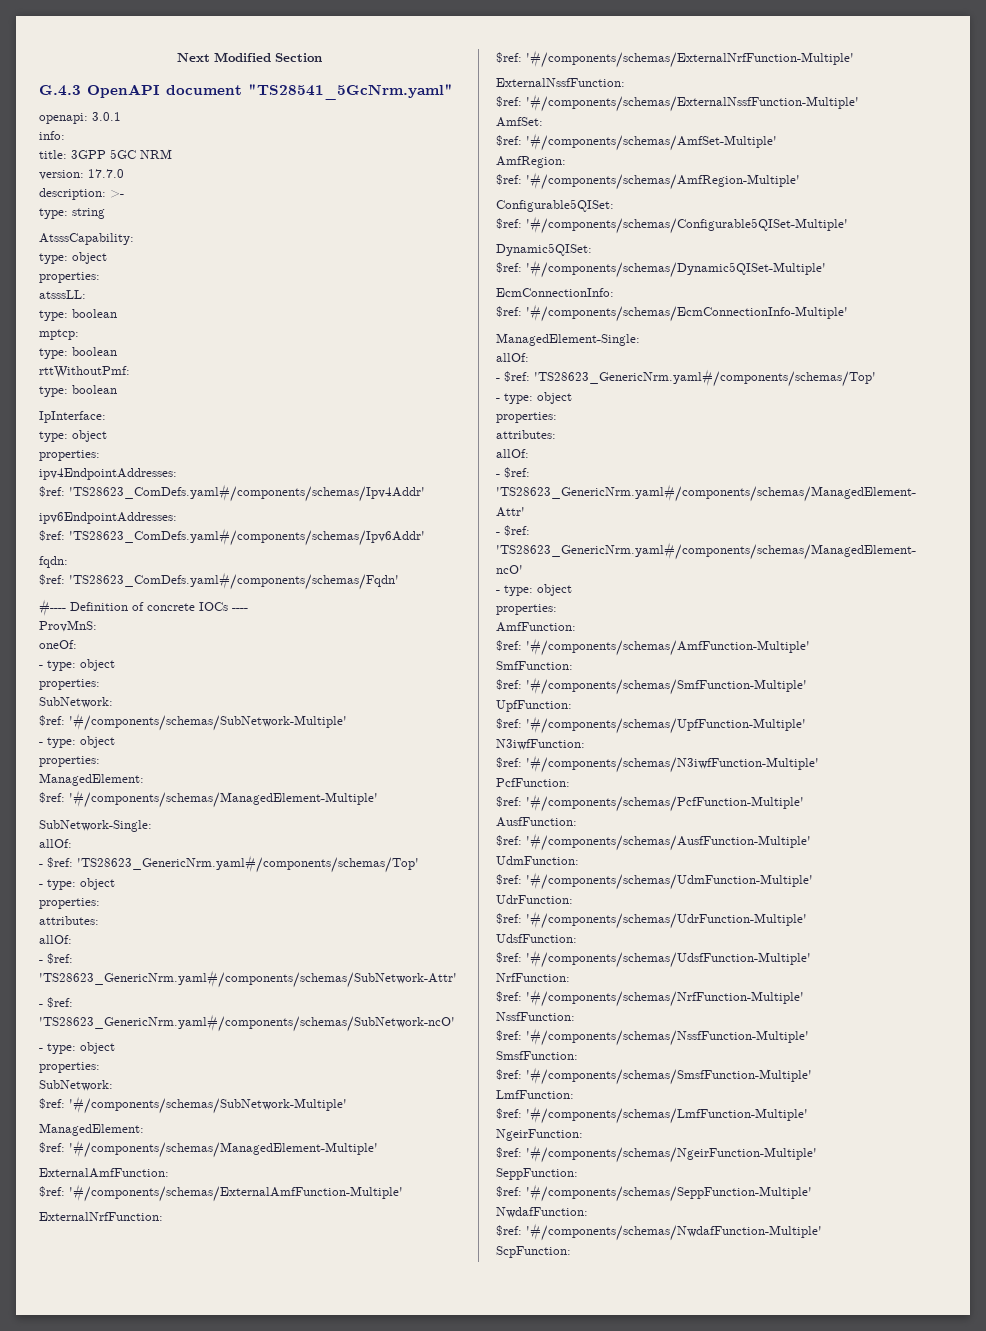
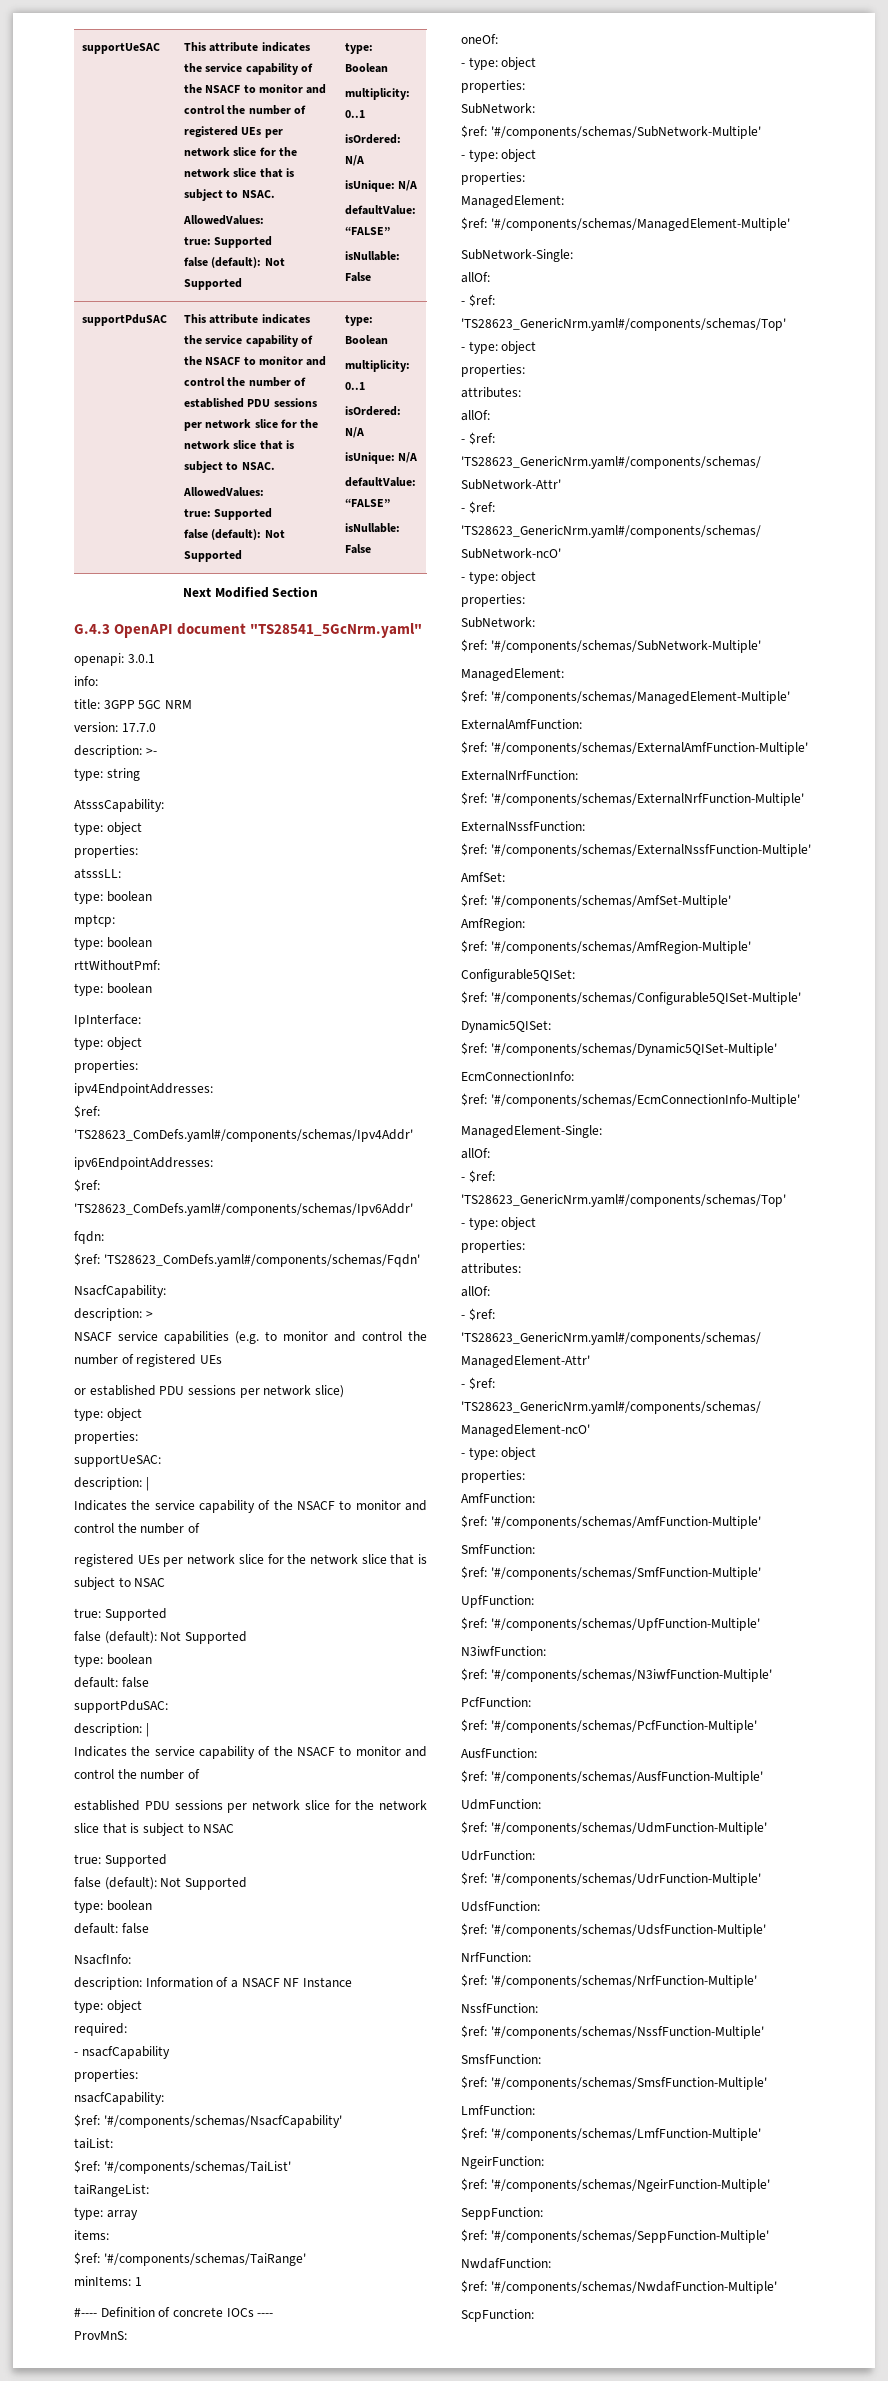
+ supportUeSAC | This attribute indicates the service capability of the NSACF to monitor and control the number of registered UEs per network slice for the network slice that is subject to NSAC.
+ AllowedValues:
+ true: Supported
+ false (default): Not Supported | type: Boolean
+ multiplicity: 0..1
+ isOrdered: N/A
+ isUnique: N/A
+ defaultValue: “FALSE”
+ isNullable: False
+ supportPduSAC | This attribute indicates the service capability of the NSACF to monitor and control the number of established PDU sessions per network slice for the network slice that is subject to NSAC.
+ AllowedValues:
+ true: Supported
+ false (default): Not Supported | type: Boolean
+ multiplicity: 0..1
+ isOrdered: N/A
+ isUnique: N/A
+ defaultValue: “FALSE”
+ isNullable: False
+ NsacfCapability:
+ description: >
+ NSACF service capabilities (e.g. to monitor and control the number of registered UEs
+ or established PDU sessions per network slice)
+ type: object
+ properties:
+ supportUeSAC:
+ description: |
+ Indicates the service capability of the NSACF to monitor and control the number of
+ registered UEs per network slice for the network slice that is subject to NSAC
+ true: Supported
+ false (default): Not Supported
+ type: boolean
+ default: false
+ supportPduSAC:
+ description: |
+ Indicates the service capability of the NSACF to monitor and control the number of
+ established PDU sessions per network slice for the network slice that is subject to NSAC
+ true: Supported
+ false (default): Not Supported
+ type: boolean
+ default: false
+ NsacfInfo:
+ description: Information of a NSACF NF Instance
+ type: object
+ required:
+ - nsacfCapability
+ properties:
+ nsacfCapability:
+ $ref: '#/components/schemas/NsacfCapability'
+ taiList:
+ $ref: '#/components/schemas/TaiList'
+ taiRangeList:
+ type: array
+ items:
+ $ref: '#/components/schemas/TaiRange'
+ minItems: 1

